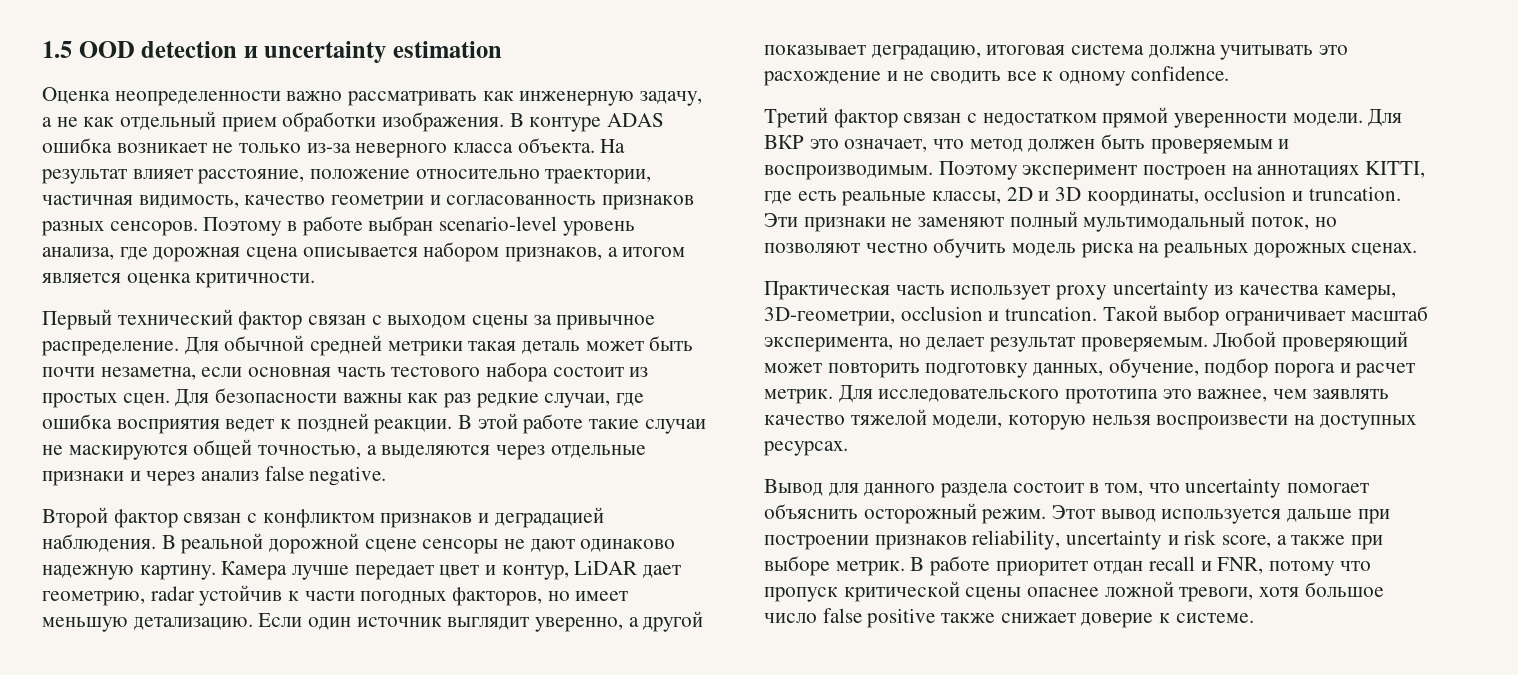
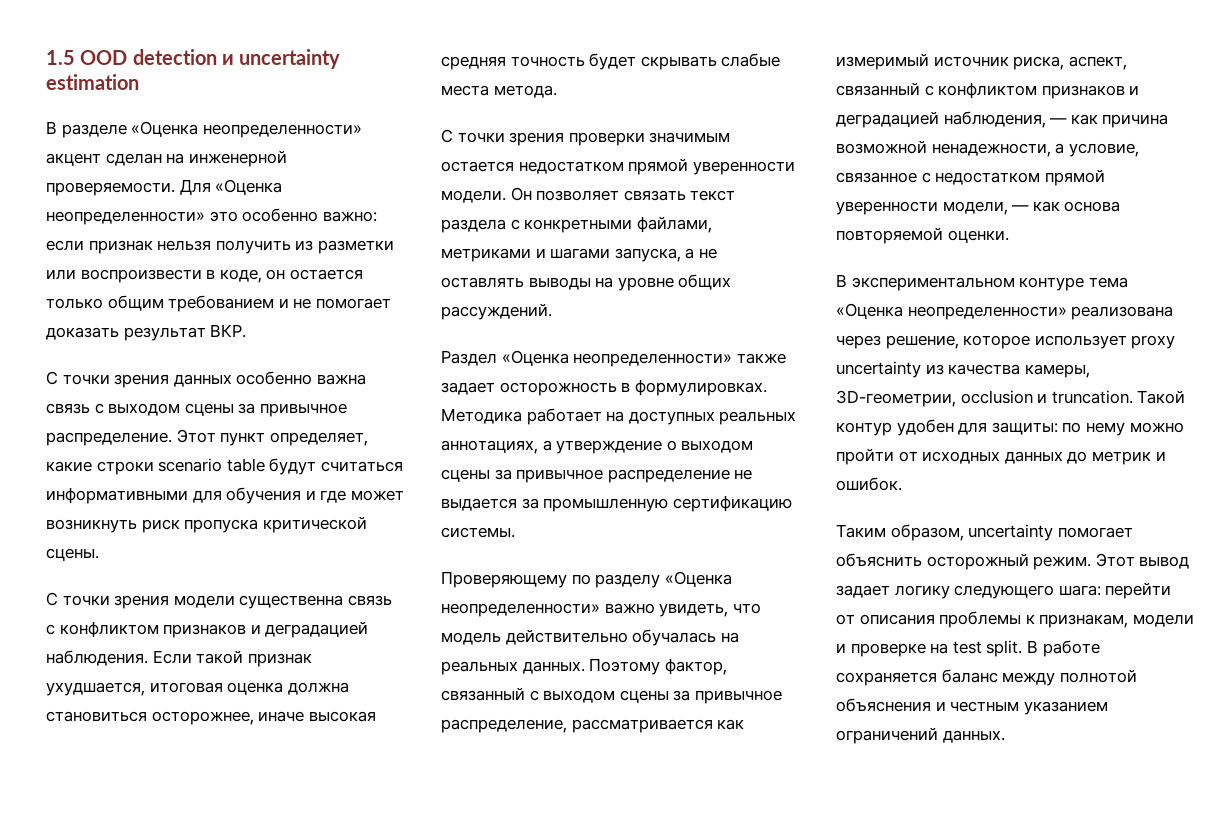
- Оценка неопределенности важно рассматривать как инженерную задачу, а не как отдельный прием обработки изображения. В контуре ADAS ошибка возникает не только из-за неверного класса объекта. На результат влияет расстояние, положение относительно траектории, частичная видимость, качество геометрии и согласованность признаков разных сенсоров. Поэтому в работе выбран scenario-level уровень анализа, где дорожная сцена описывается набором признаков, а итогом является оценка критичности.
- Первый технический фактор связан с выходом сцены за привычное распределение.
+ В разделе «Оценка неопределенности» акцент сделан на инженерной проверяемости. Для «Оценка неопределенности» это особенно важно: если признак нельзя получить из разметки или воспроизвести в коде, он остается только общим требованием и не помогает доказать результат ВКР.
+ С точки зрения данных особенно важна связь с выходом сцены за привычное распределение.
- Для обычной средней метрики такая деталь может быть почти незаметна, если основная часть тестового набора состоит из простых сцен. Для безопасности важны как раз редкие случаи, где ошибка восприятия ведет к поздней реакции. В этой работе такие случаи не маскируются общей точностью, а выделяются через отдельные признаки и через анализ false negative.
- Второй фактор связан с конфликтом признаков и деградацией наблюдения.
+ Этот пункт определяет, какие строки scenario table будут считаться информативными для обучения и где может возникнуть риск пропуска критической сцены.
+ С точки зрения модели существенна связь с конфликтом признаков и деградацией наблюдения.
- В реальной дорожной сцене сенсоры не дают одинаково надежную картину. Камера лучше передает цвет и контур, LiDAR дает геометрию, radar устойчив к части погодных факторов, но имеет меньшую детализацию. Если один источник выглядит уверенно, а другой показывает деградацию, итоговая система должна учитывать это расхождение и не сводить все к одному confidence.
- Третий фактор связан с недостатком прямой уверенности модели. Для ВКР это означает, что метод должен быть проверяемым и воспроизводимым. Поэтому эксперимент построен на аннотациях KITTI, где есть реальные классы, 2D и 3D координаты, occlusion и truncation. Эти признаки не заменяют полный мультимодальный поток, но позволяют честно обучить модель риска на реальных дорожных сценах.
- Практическая часть использует proxy uncertainty из качества камеры, 3D-геометрии, occlusion и truncation.
+ Если такой признак ухудшается, итоговая оценка должна становиться осторожнее, иначе высокая средняя точность будет скрывать слабые места метода.
+ С точки зрения проверки значимым остается недостатком прямой уверенности модели. Он позволяет связать текст раздела с конкретными файлами, метриками и шагами запуска, а не оставлять выводы на уровне общих рассуждений.
+ Раздел «Оценка неопределенности» также задает осторожность в формулировках. Методика работает на доступных реальных аннотациях, а утверждение о выходом сцены за привычное распределение не выдается за промышленную сертификацию системы.
+ Проверяющему по разделу «Оценка неопределенности» важно увидеть, что модель действительно обучалась на реальных данных. Поэтому фактор, связанный с выходом сцены за привычное распределение, рассматривается как измеримый источник риска, аспект, связанный с конфликтом признаков и деградацией наблюдения, — как причина возможной ненадежности, а условие, связанное с недостатком прямой уверенности модели, — как основа повторяемой оценки.
+ В экспериментальном контуре тема «Оценка неопределенности» реализована через решение, которое использует proxy uncertainty из качества камеры, 3D-геометрии, occlusion и truncation.
- Такой выбор ограничивает масштаб эксперимента, но делает результат проверяемым. Любой проверяющий может повторить подготовку данных, обучение, подбор порога и расчет метрик. Для исследовательского прототипа это важнее, чем заявлять качество тяжелой модели, которую нельзя воспроизвести на доступных ресурсах.
- Вывод для данного раздела состоит в том, что uncertainty помогает объяснить осторожный режим.
+ Такой контур удобен для защиты: по нему можно пройти от исходных данных до метрик и ошибок.
+ Таким образом, uncertainty помогает объяснить осторожный режим.
- Этот вывод используется дальше при построении признаков reliability, uncertainty и risk score, а также при выборе метрик. В работе приоритет отдан recall и FNR, потому что пропуск критической сцены опаснее ложной тревоги, хотя большое число false positive также снижает доверие к системе.
+ Этот вывод задает логику следующего шага: перейти от описания проблемы к признакам, модели и проверке на test split. В работе сохраняется баланс между полнотой объяснения и честным указанием ограничений данных.

